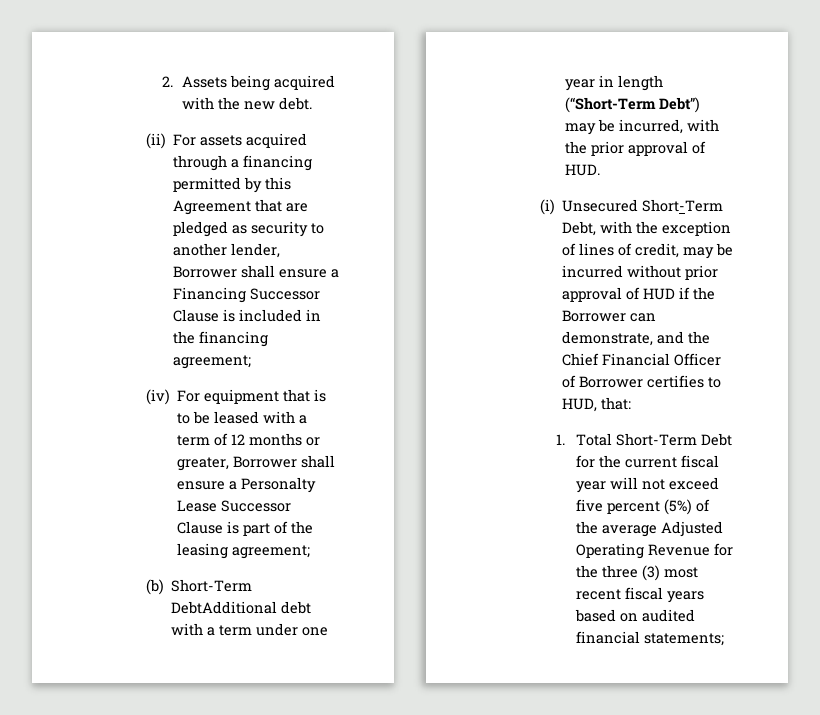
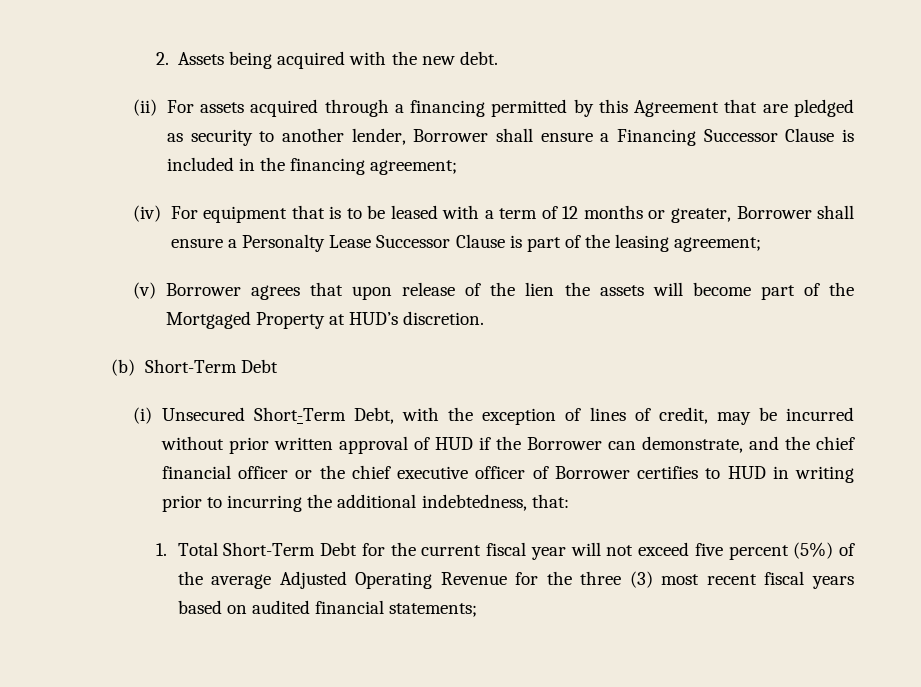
- (b) Short-Term DebtAdditional debt with a term under one year in length (“Short-Term Debt”) may be incurred, with the prior approval of HUD.
+ (v) Borrower agrees that upon release of the lien the assets will become part of the Mortgaged Property at HUD’s discretion.
+ (b) Short-Term Debt
- (i) Unsecured Short-Term Debt, with the exception of lines of credit, may be incurred without prior approval of HUD if the Borrower can demonstrate, and the Chief Financial Officer of Borrower certifies to HUD, that:
+ (i) Unsecured Short-Term Debt, with the exception of lines of credit, may be incurred without prior written approval of HUD if the Borrower can demonstrate, and the chief financial officer or the chief executive officer of Borrower certifies to HUD in writing prior to incurring the additional indebtedness, that:

